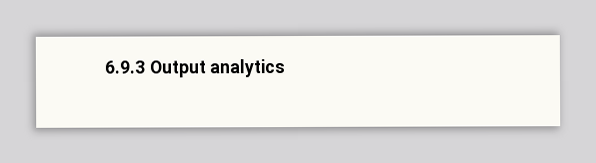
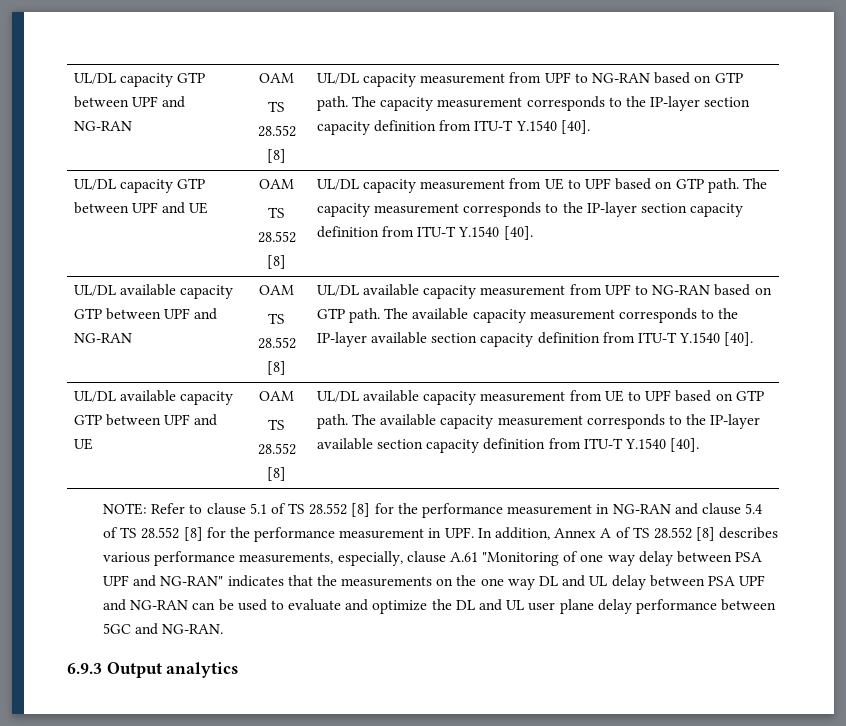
+ UL/DL capacity GTP between UPF and NG-RAN | OAM
+ TS 28.552 [8] | UL/DL capacity measurement from UPF to NG-RAN based on GTP path. The capacity measurement corresponds to the IP-layer section capacity definition from ITU-T Y.1540 [40].
+ UL/DL capacity GTP between UPF and UE | OAM
+ TS 28.552 [8] | UL/DL capacity measurement from UE to UPF based on GTP path. The capacity measurement corresponds to the IP-layer section capacity definition from ITU-T Y.1540 [40].
+ UL/DL available capacity GTP between UPF and NG-RAN | OAM
+ TS 28.552 [8] | UL/DL available capacity measurement from UPF to NG-RAN based on GTP path. The available capacity measurement corresponds to the IP-layer available section capacity definition from ITU-T Y.1540 [40].
+ UL/DL available capacity GTP between UPF and UE | OAM
+ TS 28.552 [8] | UL/DL available capacity measurement from UE to UPF based on GTP path. The available capacity measurement corresponds to the IP-layer available section capacity definition from ITU-T Y.1540 [40].
+ NOTE: Refer to clause 5.1 of TS 28.552 [8] for the performance measurement in NG-RAN and clause 5.4 of TS 28.552 [8] for the performance measurement in UPF. In addition, Annex A of TS 28.552 [8] describes various performance measurements, especially, clause A.61 "Monitoring of one way delay between PSA UPF and NG-RAN" indicates that the measurements on the one way DL and UL delay between PSA UPF and NG-RAN can be used to evaluate and optimize the DL and UL user plane delay performance between 5GC and NG-RAN.

